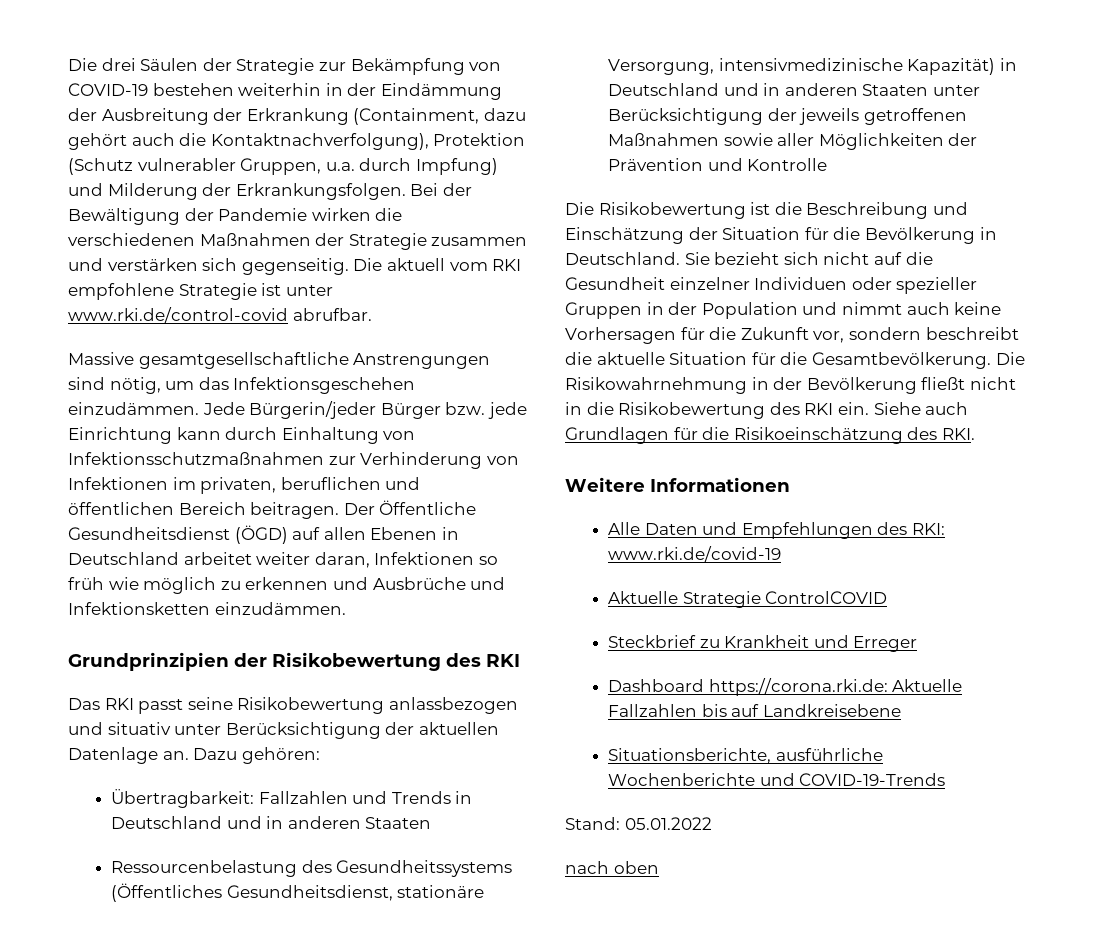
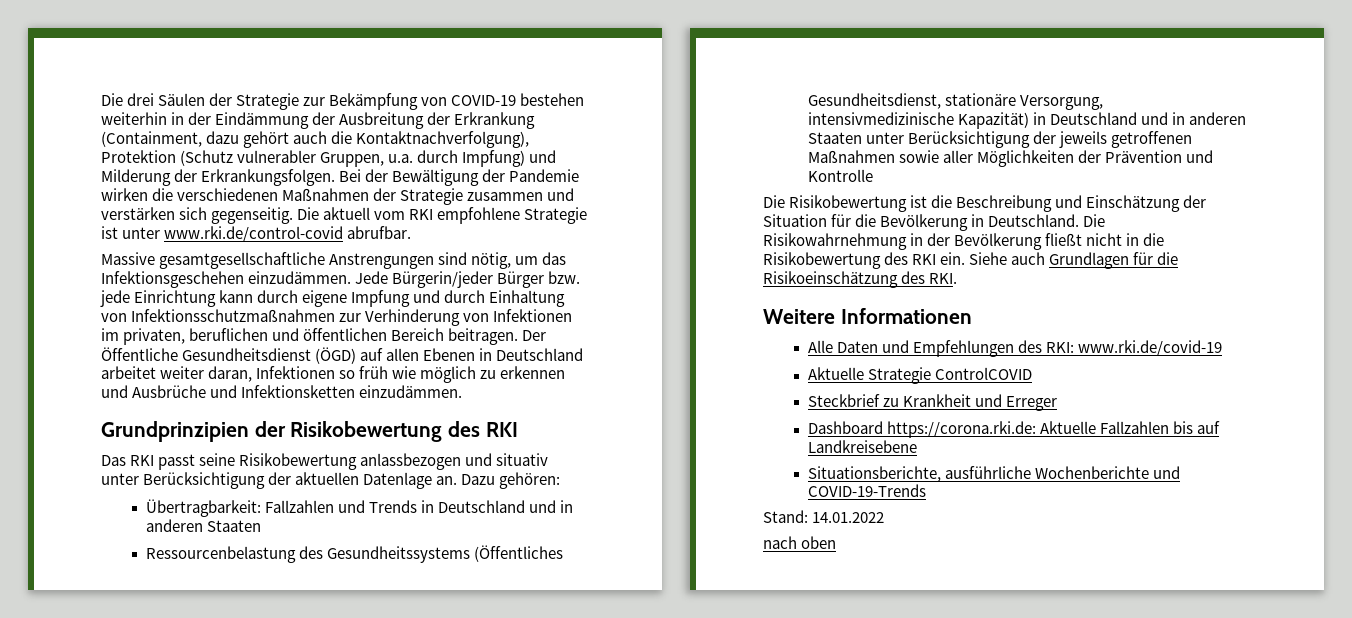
- Jede Bürgerin/jeder Bürger bzw. jede Einrichtung kann durch Einhaltung von Infektionsschutzmaßnahmen zur Verhinderung von Infektionen im privaten, beruflichen und öffentlichen Bereich beitragen.
+ Jede Bürgerin/jeder Bürger bzw. jede Einrichtung kann durch eigene Impfung und durch Einhaltung von Infektionsschutzmaßnahmen zur Verhinderung von Infektionen im privaten, beruflichen und öffentlichen Bereich beitragen.
- Sie bezieht sich nicht auf die Gesundheit einzelner Individuen oder spezieller Gruppen in der Population und nimmt auch keine Vorhersagen für die Zukunft vor, sondern beschreibt die aktuelle Situation für die Gesamtbevölkerung.
- Stand: 05.01.2022
+ Stand: 14.01.2022

